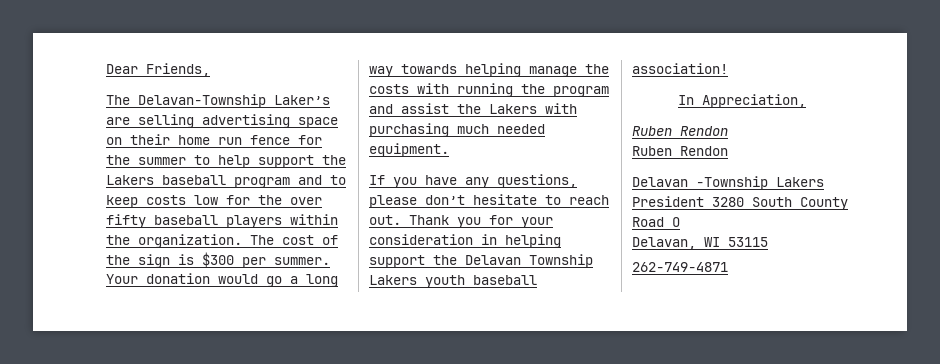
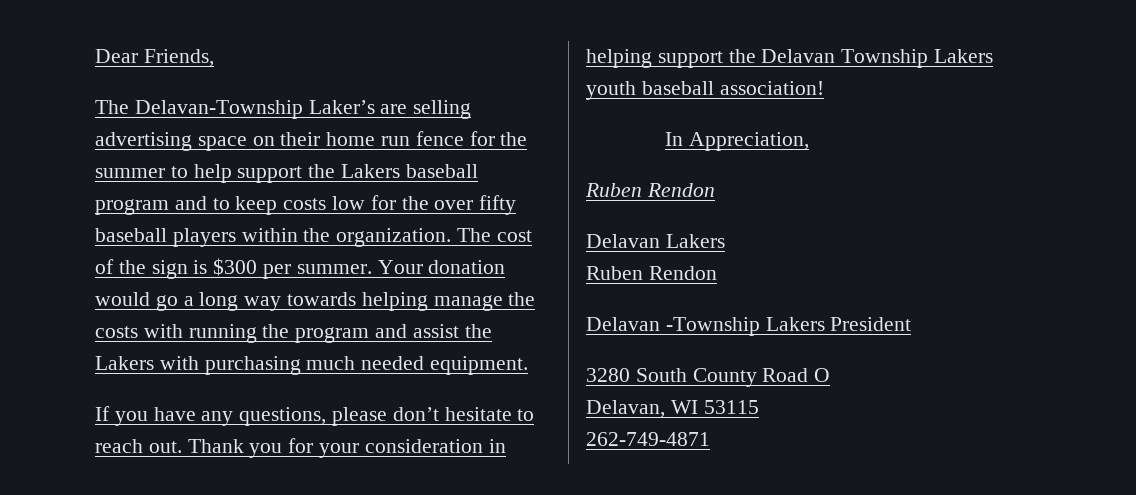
+ Delavan Lakers
- Delavan -Township Lakers President 3280 South County Road O
+ Delavan -Township Lakers President
+ 3280 South County Road O

